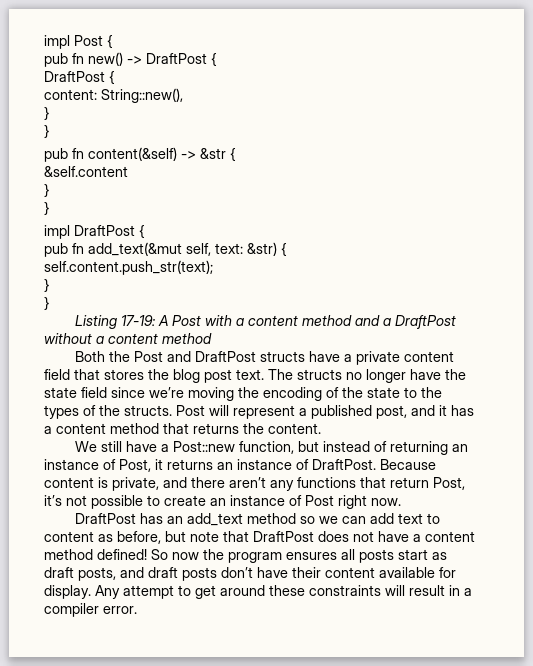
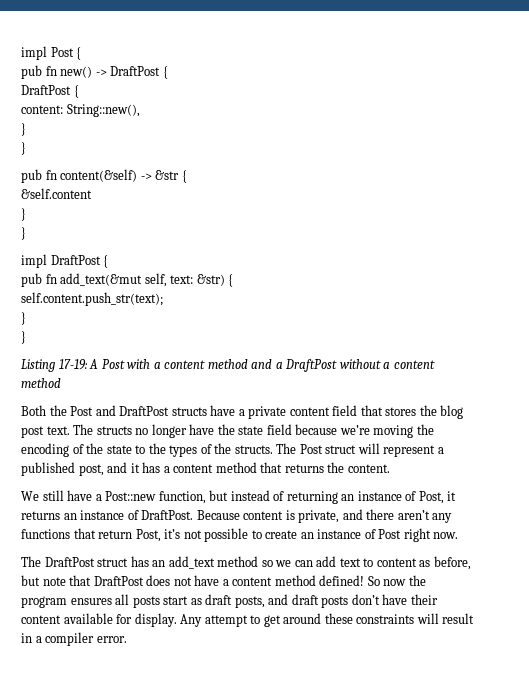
- The structs no longer have the state field since we’re moving the encoding of the state to the types of the structs.
+ The structs no longer have the state field because we’re moving the encoding of the state to the types of the structs.
- Post will represent a published post, and it has a content method that returns the content.
+ The Post struct will represent a published post, and it has a content method that returns the content.
- DraftPost has an add_text method so we can add text to content as before, but note that DraftPost does not have a content method defined!
+ The DraftPost struct has an add_text method so we can add text to content as before, but note that DraftPost does not have a content method defined!

